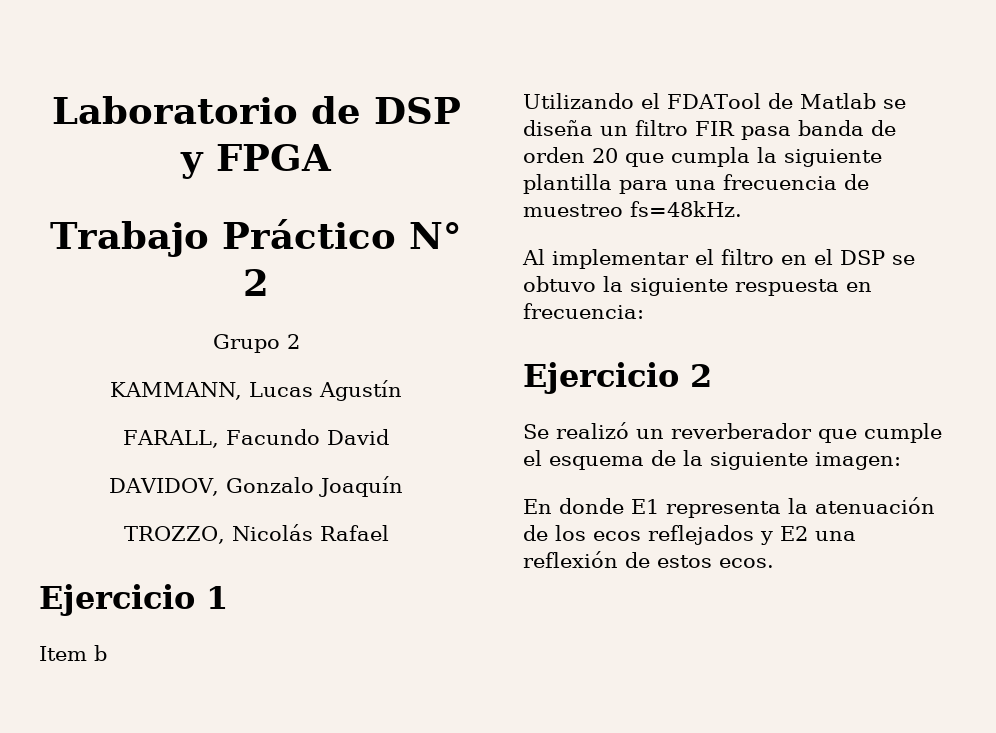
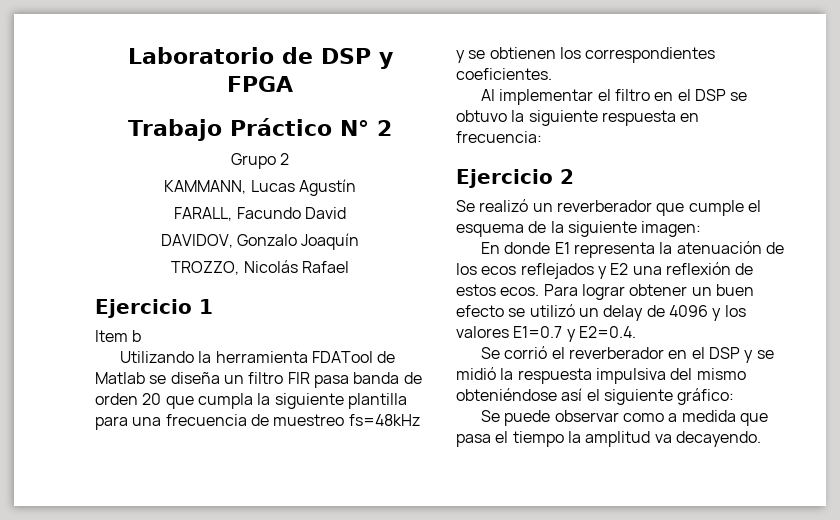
- Utilizando el FDATool de Matlab se diseña un filtro FIR pasa banda de orden 20 que cumpla la siguiente plantilla para una frecuencia de muestreo fs=48kHz.
+ Utilizando la herramienta FDATool de Matlab se diseña un filtro FIR pasa banda de orden 20 que cumpla la siguiente plantilla para una frecuencia de muestreo fs=48kHz y se obtienen los correspondientes coeficientes.
+ Para lograr obtener un buen efecto se utilizó un delay de 4096 y los valores E1=0.7 y E2=0.4.
+ Se corrió el reverberador en el DSP y se midió la respuesta impulsiva del mismo obteniéndose así el siguiente gráfico:
+ Se puede observar como a medida que pasa el tiempo la amplitud va decayendo.

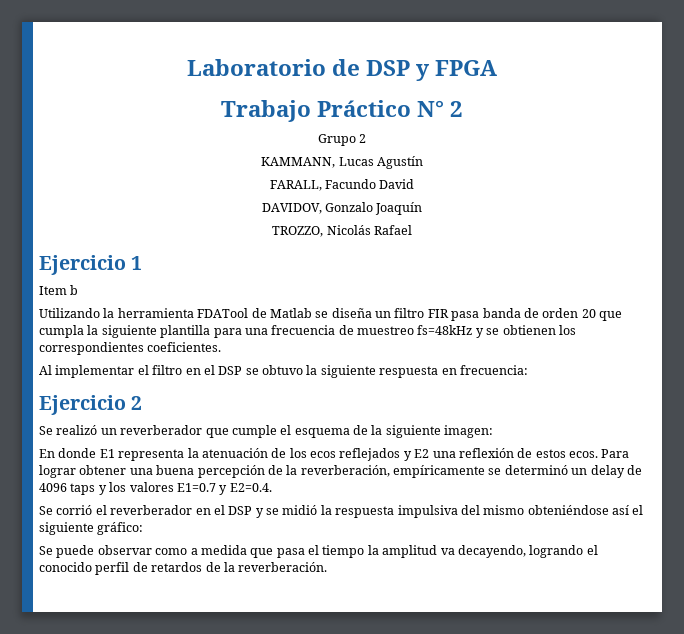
- Para lograr obtener un buen efecto se utilizó un delay de 4096 y los valores E1=0.7 y E2=0.4.
+ Para lograr obtener una buena percepción de la reverberación, empíricamente se determinó un delay de 4096 taps y los valores E1=0.7 y E2=0.4.
- Se puede observar como a medida que pasa el tiempo la amplitud va decayendo.
+ Se puede observar como a medida que pasa el tiempo la amplitud va decayendo, logrando el conocido perfil de retardos de la reverberación.

